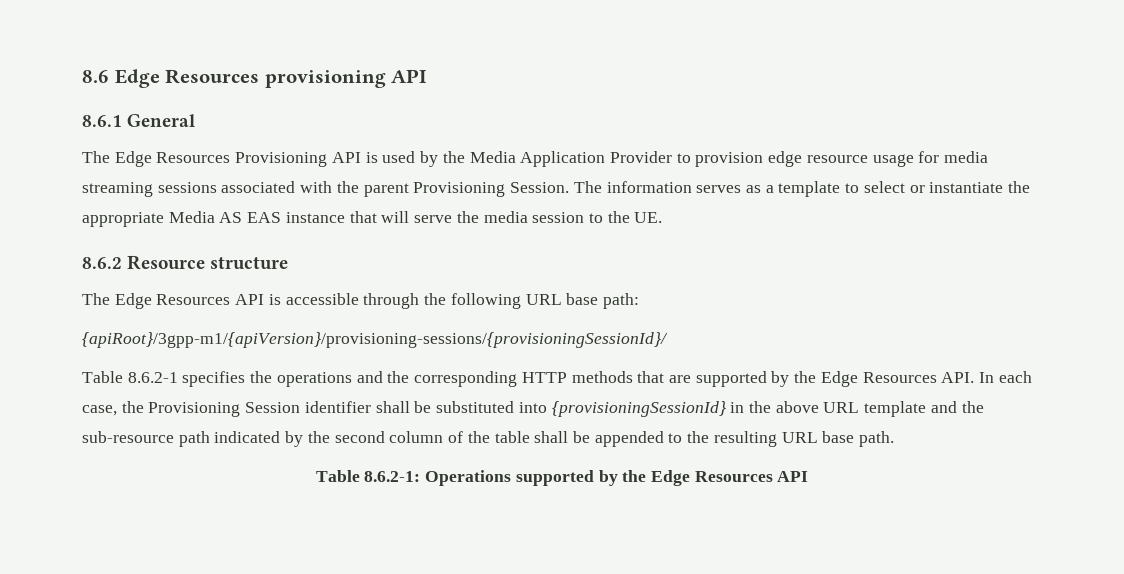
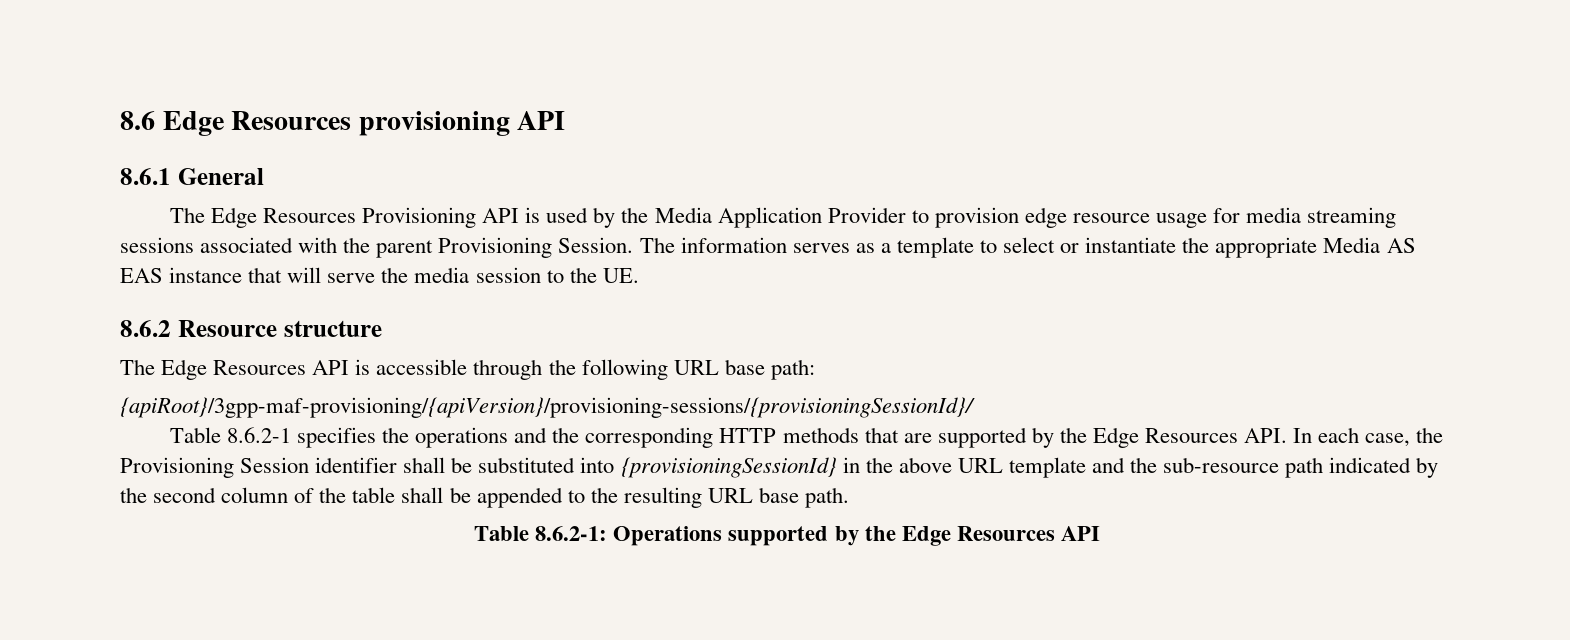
- {apiRoot}/3gpp-m1/{apiVersion}/provisioning-sessions/{provisioningSessionId}/
+ {apiRoot}/3gpp-maf-provisioning/{apiVersion}/provisioning-sessions/{provisioningSessionId}/

